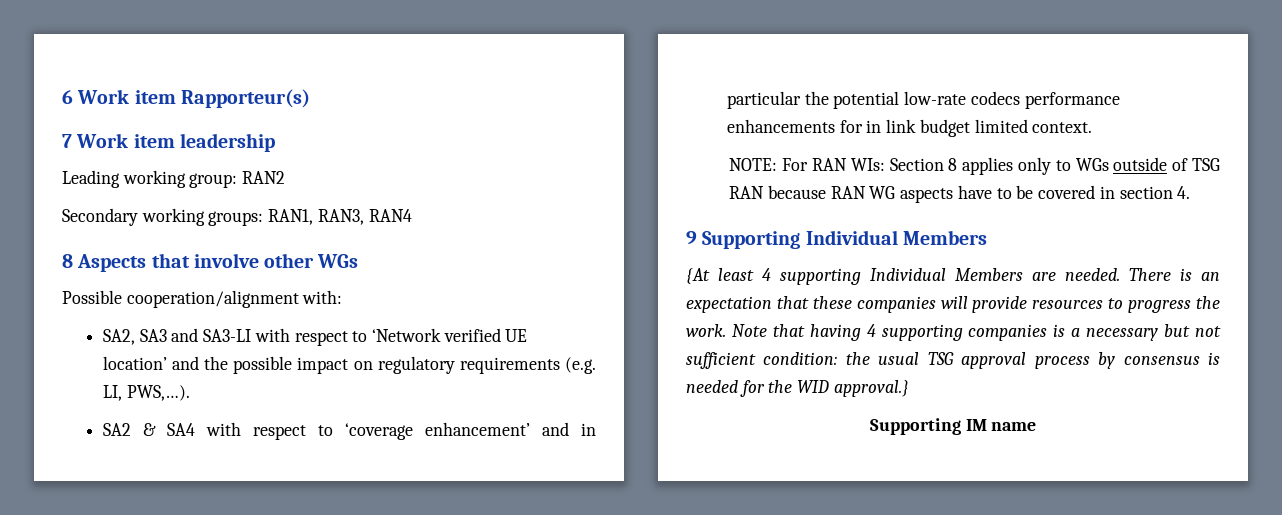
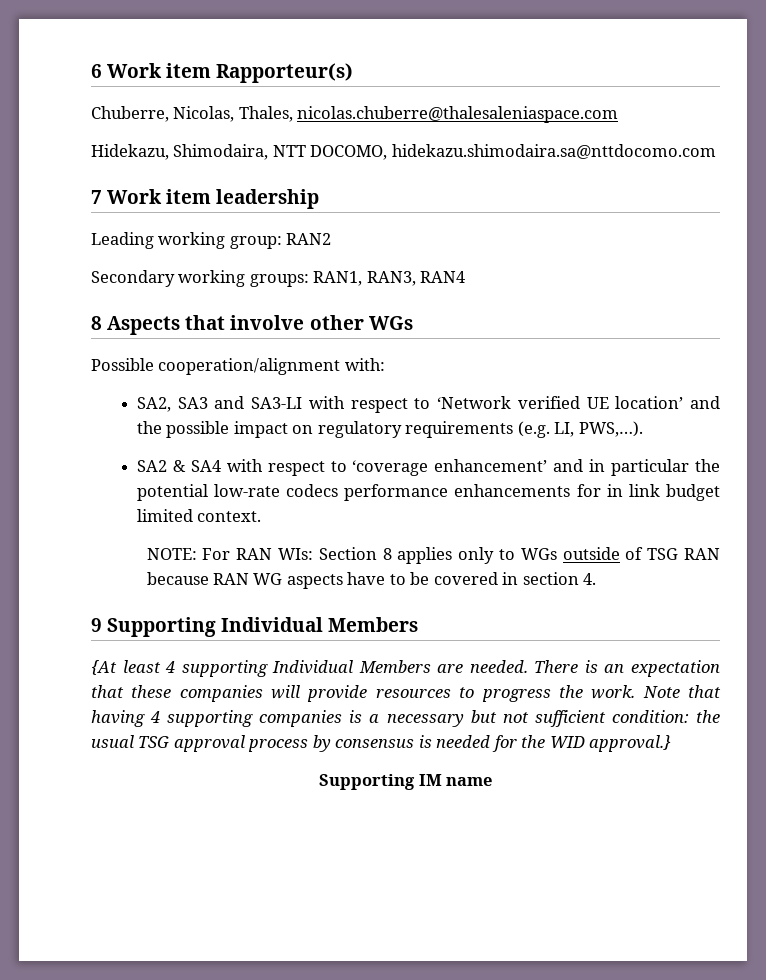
+ Chuberre, Nicolas, Thales, nicolas.chuberre@thalesaleniaspace.com
+ Hidekazu, Shimodaira, NTT DOCOMO, hidekazu.shimodaira.sa@nttdocomo.com

